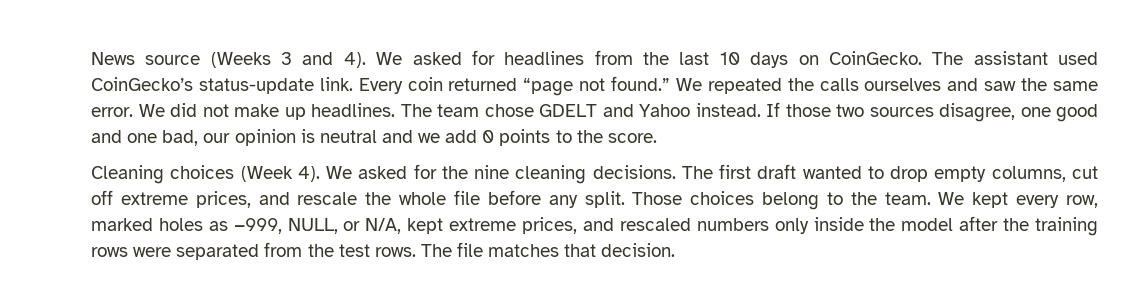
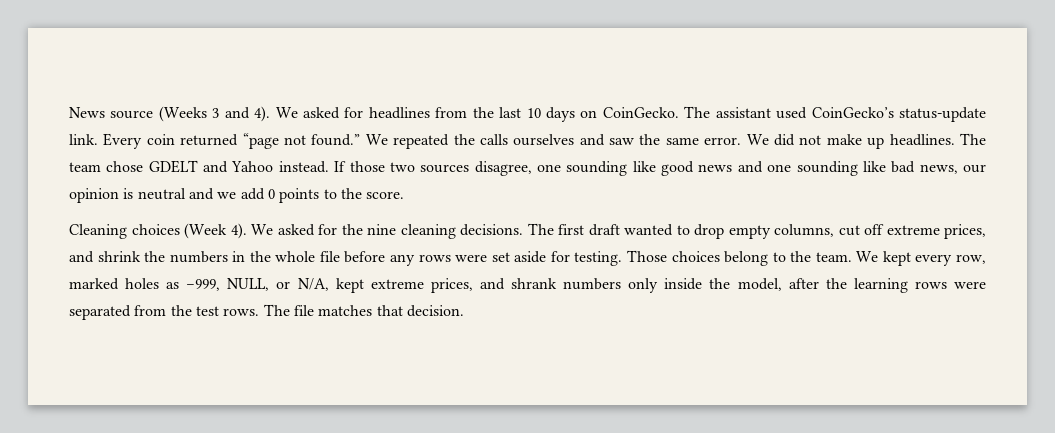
- If those two sources disagree, one good and one bad, our opinion is neutral and we add 0 points to the score.
+ If those two sources disagree, one sounding like good news and one sounding like bad news, our opinion is neutral and we add 0 points to the score.
- The first draft wanted to drop empty columns, cut off extreme prices, and rescale the whole file before any split.
+ The first draft wanted to drop empty columns, cut off extreme prices, and shrink the numbers in the whole file before any rows were set aside for testing.
- We kept every row, marked holes as −999, NULL, or N/A, kept extreme prices, and rescaled numbers only inside the model after the training rows were separated from the test rows.
+ We kept every row, marked holes as −999, NULL, or N/A, kept extreme prices, and shrank numbers only inside the model, after the learning rows were separated from the test rows.

